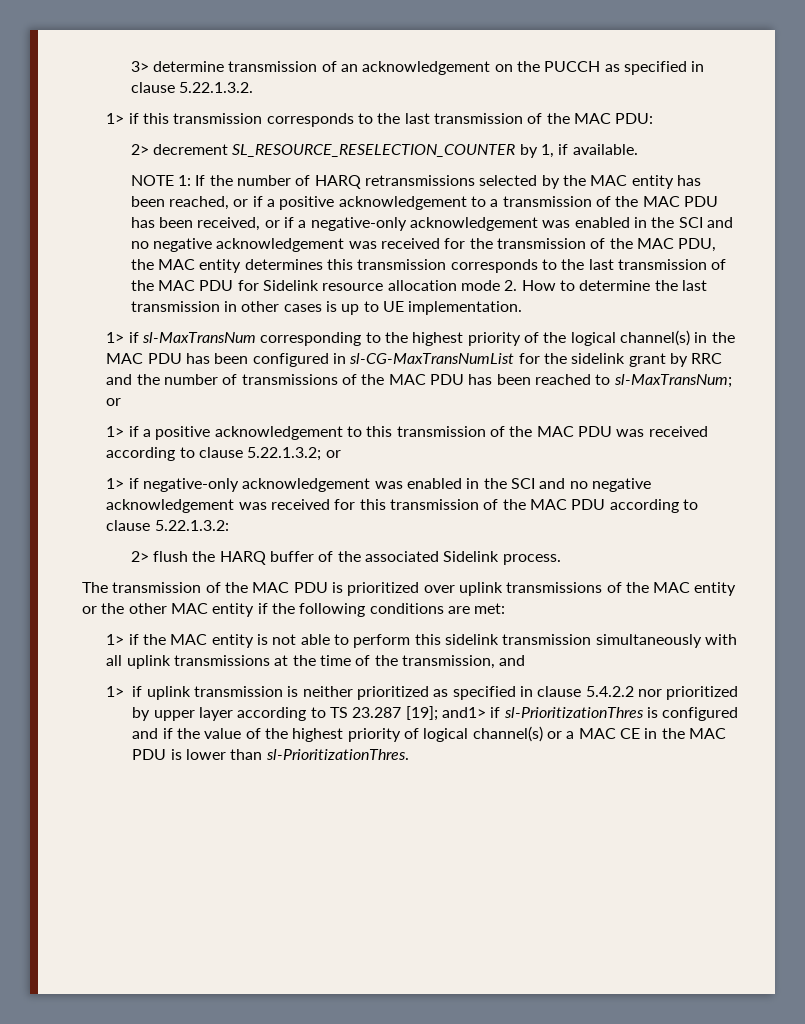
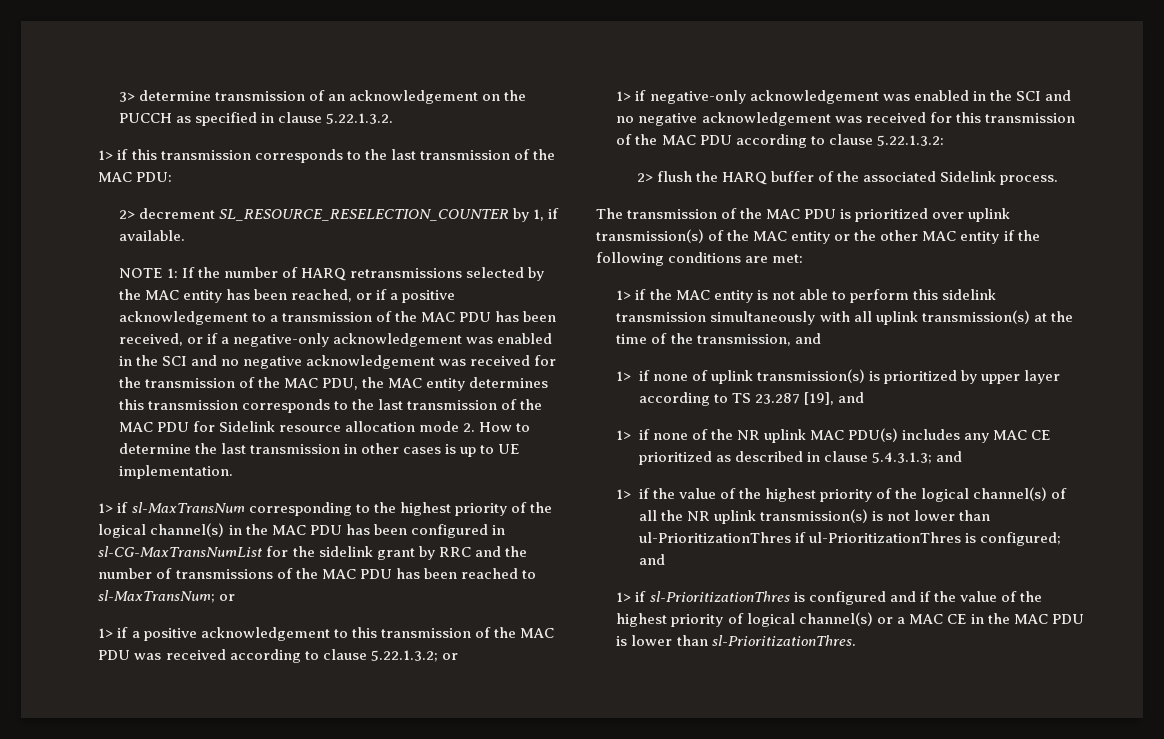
- The transmission of the MAC PDU is prioritized over uplink transmissions of the MAC entity or the other MAC entity if the following conditions are met:
+ The transmission of the MAC PDU is prioritized over uplink transmission(s) of the MAC entity or the other MAC entity if the following conditions are met:
- 1> if the MAC entity is not able to perform this sidelink transmission simultaneously with all uplink transmissions at the time of the transmission, and
+ 1> if the MAC entity is not able to perform this sidelink transmission simultaneously with all uplink transmission(s) at the time of the transmission, and
- 1> if uplink transmission is neither prioritized as specified in clause 5.4.2.2 nor prioritized by upper layer according to TS 23.287 [19]; and1> if sl-PrioritizationThres is configured and if the value of the highest priority of logical channel(s) or a MAC CE in the MAC PDU is lower than sl-PrioritizationThres.
+ 1> if none of uplink transmission(s) is prioritized by upper layer according to TS 23.287 [19], and
+ 1> if none of the NR uplink MAC PDU(s) includes any MAC CE prioritized as described in clause 5.4.3.1.3; and
+ 1> if the value of the highest priority of the logical channel(s) of all the NR uplink transmission(s) is not lower than ul-PrioritizationThres if ul-PrioritizationThres is configured; and
+ 1> if sl-PrioritizationThres is configured and if the value of the highest priority of logical channel(s) or a MAC CE in the MAC PDU is lower than sl-PrioritizationThres.

